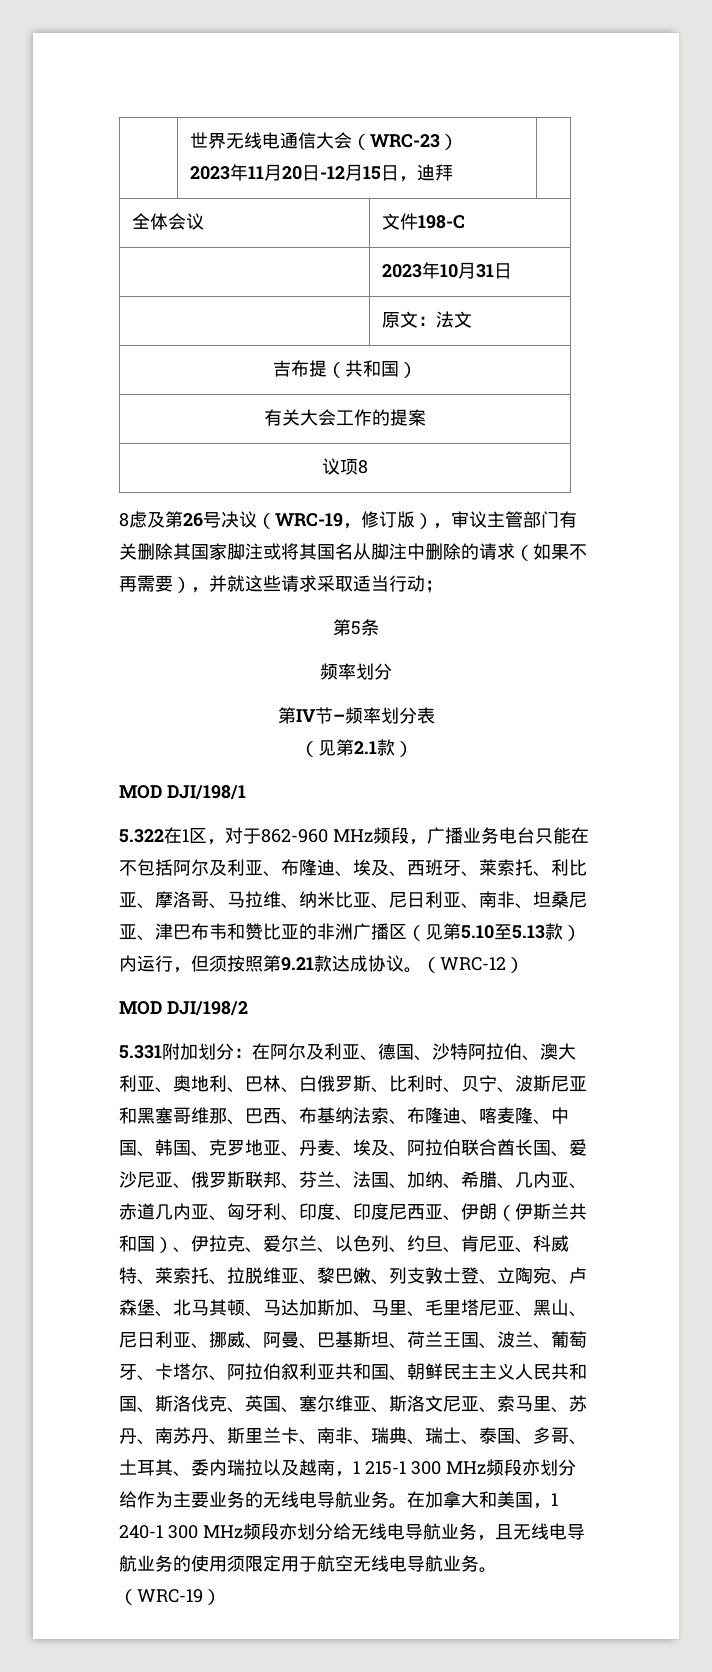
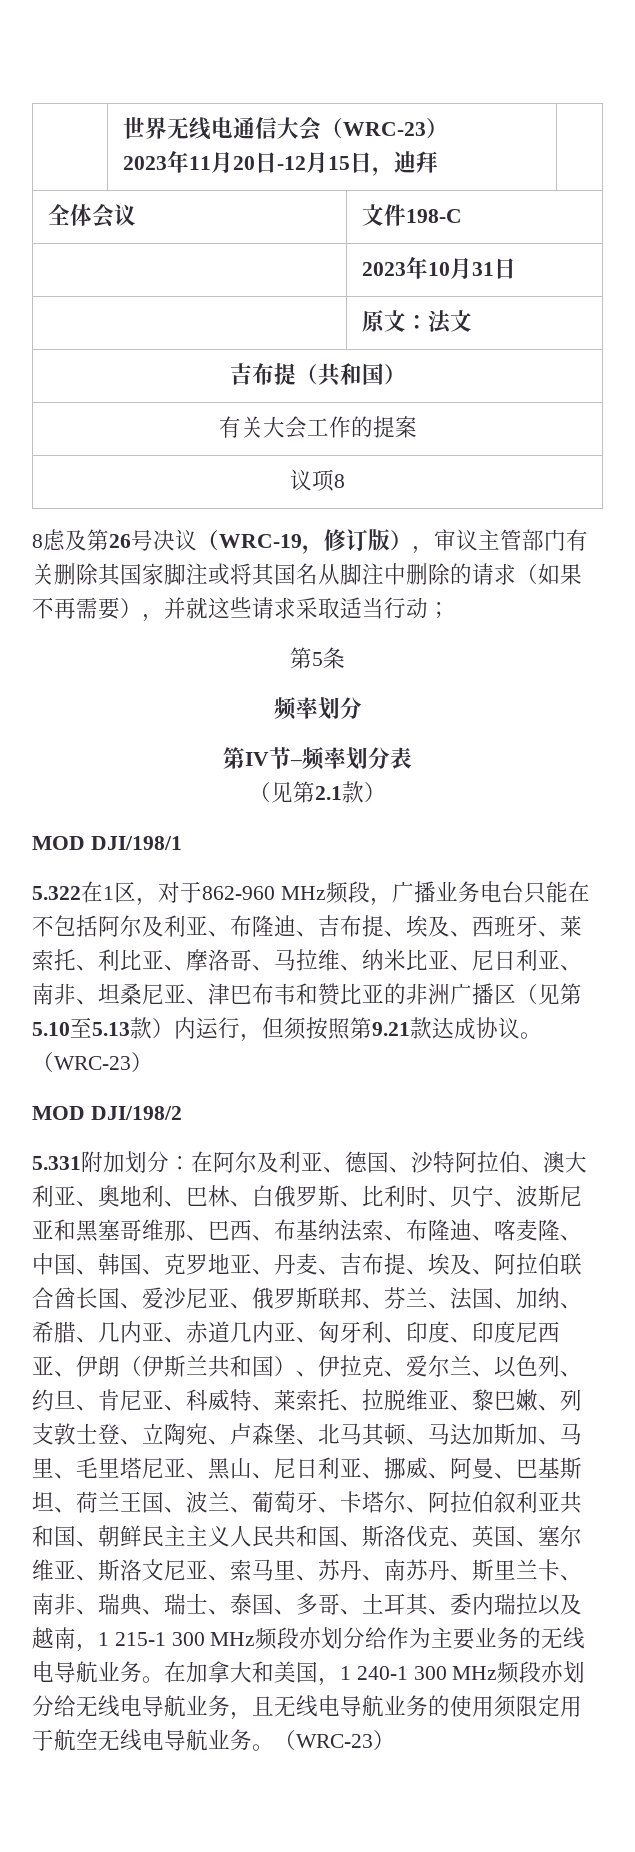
- 5.322在1区，对于862-960 MHz频段，广播业务电台只能在不包括阿尔及利亚、布隆迪、埃及、西班牙、莱索托、利比亚、摩洛哥、马拉维、纳米比亚、尼日利亚、南非、坦桑尼亚、津巴布韦和赞比亚的非洲广播区（见第5.10至5.13款）内运行，但须按照第9.21款达成协议。（WRC-12）
+ 5.322在1区，对于862-960 MHz频段，广播业务电台只能在不包括阿尔及利亚、布隆迪、吉布提、埃及、西班牙、莱索托、利比亚、摩洛哥、马拉维、纳米比亚、尼日利亚、南非、坦桑尼亚、津巴布韦和赞比亚的非洲广播区（见第5.10至5.13款）内运行，但须按照第9.21款达成协议。（WRC-23）
- 在阿尔及利亚、德国、沙特阿拉伯、澳大利亚、奥地利、巴林、白俄罗斯、比利时、贝宁、波斯尼亚和黑塞哥维那、巴西、布基纳法索、布隆迪、喀麦隆、中国、韩国、克罗地亚、丹麦、埃及、阿拉伯联合酋长国、爱沙尼亚、俄罗斯联邦、芬兰、法国、加纳、希腊、几内亚、赤道几内亚、匈牙利、印度、印度尼西亚、伊朗（伊斯兰共和国）、伊拉克、爱尔兰、以色列、约旦、肯尼亚、科威特、莱索托、拉脱维亚、黎巴嫩、列支敦士登、立陶宛、卢森堡、北马其顿、马达加斯加、马里、毛里塔尼亚、黑山、尼日利亚、挪威、阿曼、巴基斯坦、荷兰王国、波兰、葡萄牙、卡塔尔、阿拉伯叙利亚共和国、朝鲜民主主义人民共和国、斯洛伐克、英国、塞尔维亚、斯洛文尼亚、索马里、苏丹、南苏丹、斯里兰卡、南非、瑞典、瑞士、泰国、多哥、土耳其、委内瑞拉以及越南，1 215-1 300 MHz频段亦划分给作为主要业务的无线电导航业务。
+ 在阿尔及利亚、德国、沙特阿拉伯、澳大利亚、奥地利、巴林、白俄罗斯、比利时、贝宁、波斯尼亚和黑塞哥维那、巴西、布基纳法索、布隆迪、喀麦隆、中国、韩国、克罗地亚、丹麦、吉布提、埃及、阿拉伯联合酋长国、爱沙尼亚、俄罗斯联邦、芬兰、法国、加纳、希腊、几内亚、赤道几内亚、匈牙利、印度、印度尼西亚、伊朗（伊斯兰共和国）、伊拉克、爱尔兰、以色列、约旦、肯尼亚、科威特、莱索托、拉脱维亚、黎巴嫩、列支敦士登、立陶宛、卢森堡、北马其顿、马达加斯加、马里、毛里塔尼亚、黑山、尼日利亚、挪威、阿曼、巴基斯坦、荷兰王国、波兰、葡萄牙、卡塔尔、阿拉伯叙利亚共和国、朝鲜民主主义人民共和国、斯洛伐克、英国、塞尔维亚、斯洛文尼亚、索马里、苏丹、南苏丹、斯里兰卡、南非、瑞典、瑞士、泰国、多哥、土耳其、委内瑞拉以及越南，1 215-1 300 MHz频段亦划分给作为主要业务的无线电导航业务。
- 在加拿大和美国，1 240-1 300 MHz频段亦划分给无线电导航业务，且无线电导航业务的使用须限定用于航空无线电导航业务。（WRC-19）
+ 在加拿大和美国，1 240-1 300 MHz频段亦划分给无线电导航业务，且无线电导航业务的使用须限定用于航空无线电导航业务。（WRC-23）

